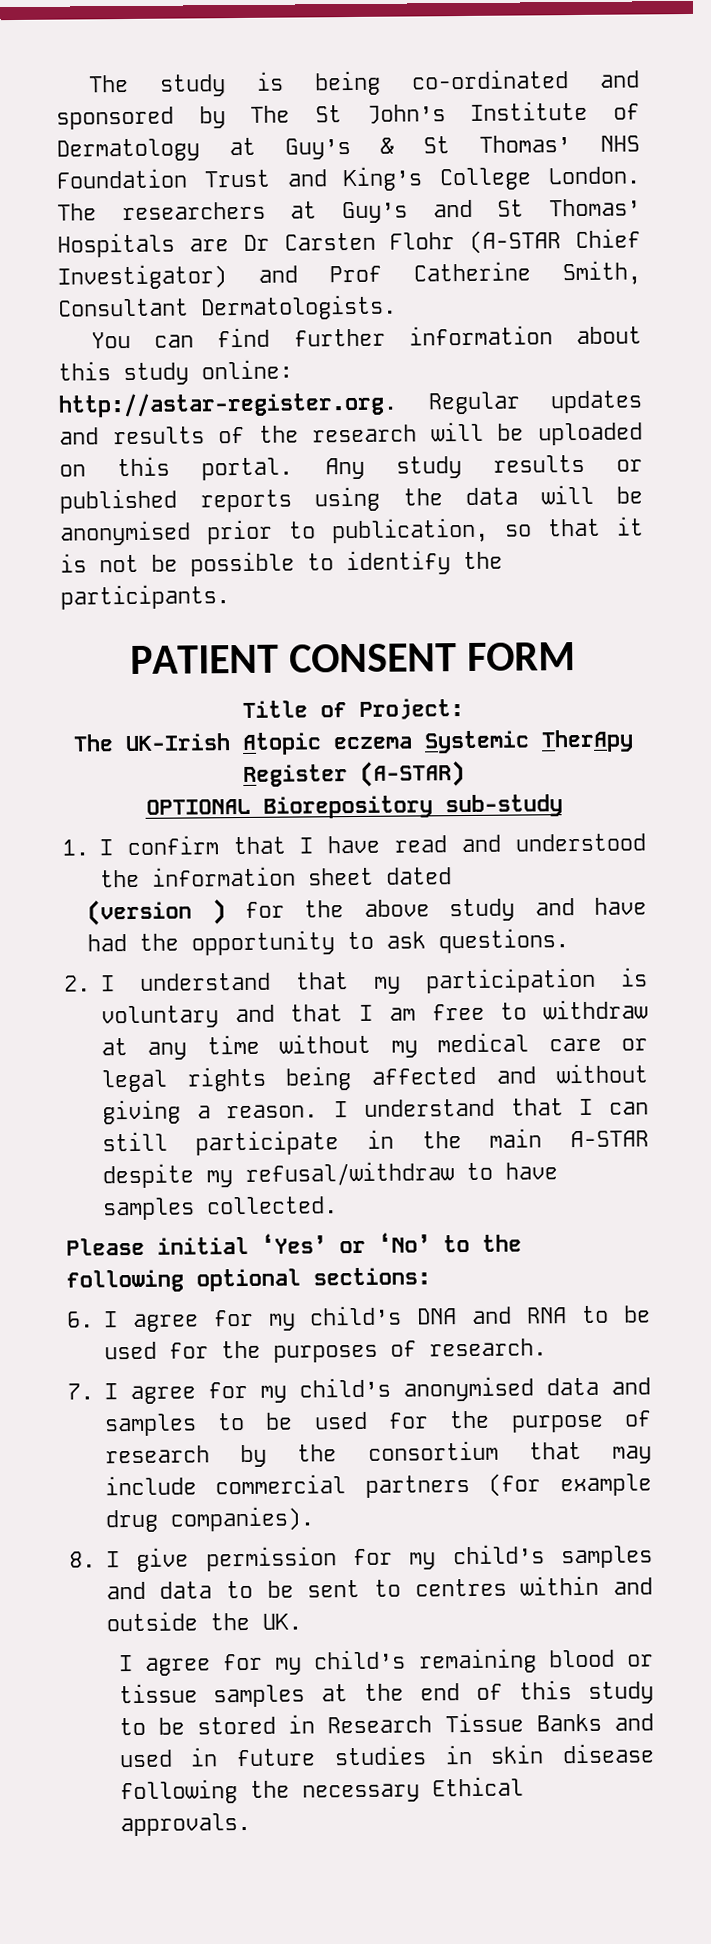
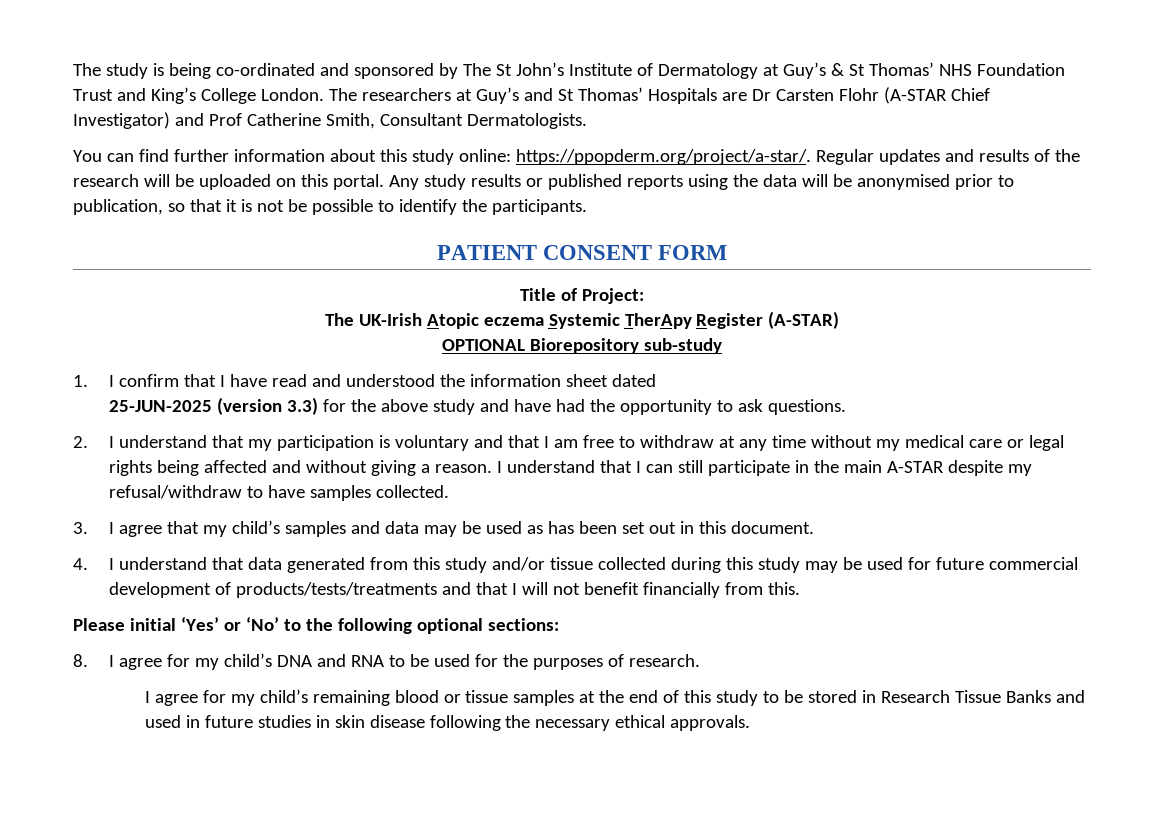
- You can find further information about this study online: http://astar-register.org. Regular updates and results of the research will be uploaded on this portal.
+ You can find further information about this study online: https://ppopderm.org/project/a-star/. Regular updates and results of the research will be uploaded on this portal.
- (version ) for the above study and have had the opportunity to ask questions.
+ 25-JUN-2025 (version 3.3) for the above study and have had the opportunity to ask questions.
+ 3. I agree that my child’s samples and data may be used as has been set out in this document.
+ 4. I understand that data generated from this study and/or tissue collected during this study may be used for future commercial development of products/tests/treatments and that I will not benefit financially from this.
- 6. I agree for my child’s DNA and RNA to be used for the purposes of research.
+ 8. I agree for my child’s DNA and RNA to be used for the purposes of research.
- 7. I agree for my child’s anonymised data and samples to be used for the purpose of research by the consortium that may include commercial partners (for example drug companies).
- 8. I give permission for my child’s samples and data to be sent to centres within and outside the UK.
- I agree for my child’s remaining blood or tissue samples at the end of this study to be stored in Research Tissue Banks and used in future studies in skin disease following the necessary Ethical approvals.
+ I agree for my child’s remaining blood or tissue samples at the end of this study to be stored in Research Tissue Banks and used in future studies in skin disease following the necessary ethical approvals.

